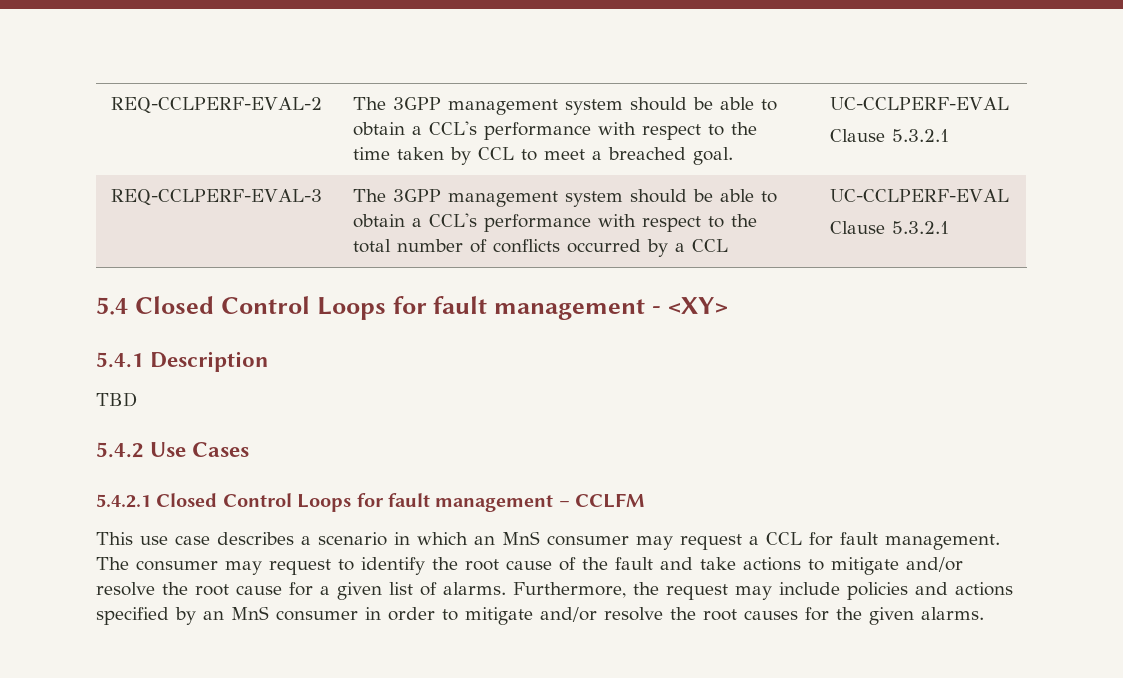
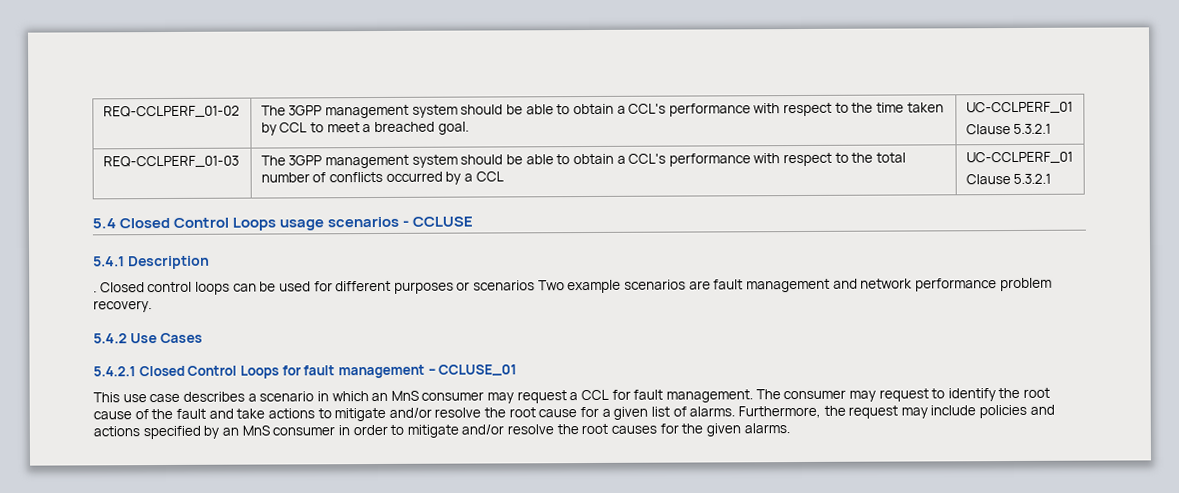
- REQ-CCLPERF-EVAL-2 | The 3GPP management system should be able to obtain a CCL's performance with respect to the time taken by CCL to meet a breached goal. | UC-CCLPERF-EVAL
+ REQ-CCLPERF_01-02 | The 3GPP management system should be able to obtain a CCL's performance with respect to the time taken by CCL to meet a breached goal. | UC-CCLPERF_01
  Clause 5.3.2.1
- REQ-CCLPERF-EVAL-3 | The 3GPP management system should be able to obtain a CCL's performance with respect to the total number of conflicts occurred by a CCL | UC-CCLPERF-EVAL
+ REQ-CCLPERF_01-03 | The 3GPP management system should be able to obtain a CCL's performance with respect to the total number of conflicts occurred by a CCL | UC-CCLPERF_01
- 5.4 Closed Control Loops for fault management - <XY>
+ 5.4 Closed Control Loops usage scenarios - CCLUSE
  5.4.1 Description
- TBD
+ . Closed control loops can be used for different purposes or scenarios Two example scenarios are fault management and network performance problem recovery.
- 5.4.2.1 Closed Control Loops for fault management – CCLFM
+ 5.4.2.1 Closed Control Loops for fault management – CCLUSE_01

